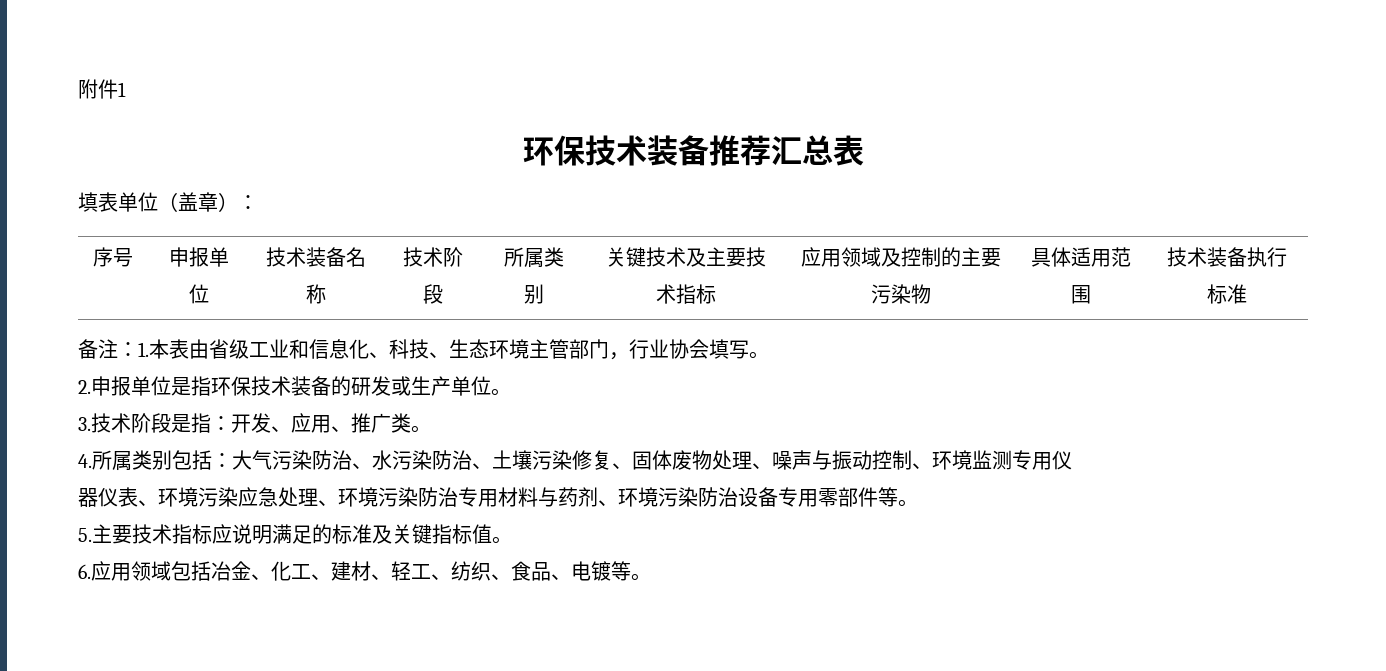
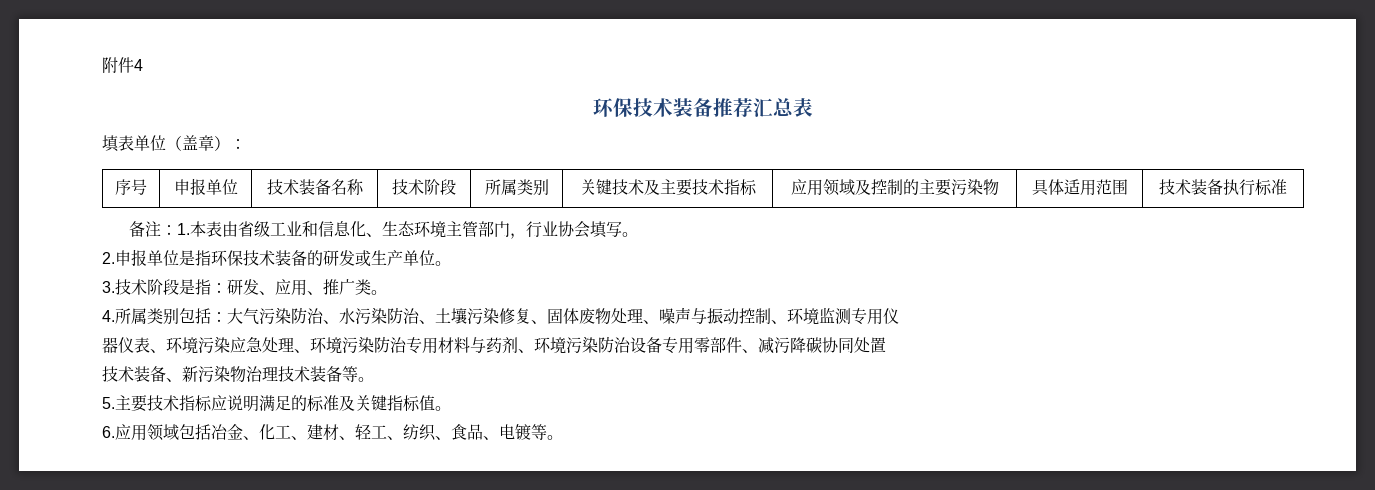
- 附件1
+ 附件4
- 备注：1.本表由省级工业和信息化、科技、生态环境主管部门，行业协会填写。
+ 备注：1.本表由省级工业和信息化、生态环境主管部门，行业协会填写。
- 3.技术阶段是指：开发、应用、推广类。
+ 3.技术阶段是指：研发、应用、推广类。
- 器仪表、环境污染应急处理、环境污染防治专用材料与药剂、环境污染防治设备专用零部件等。
+ 器仪表、环境污染应急处理、环境污染防治专用材料与药剂、环境污染防治设备专用零部件、减污降碳协同处置
+ 技术装备、新污染物治理技术装备等。

